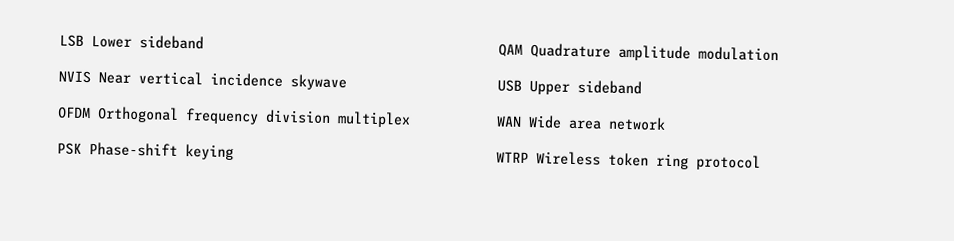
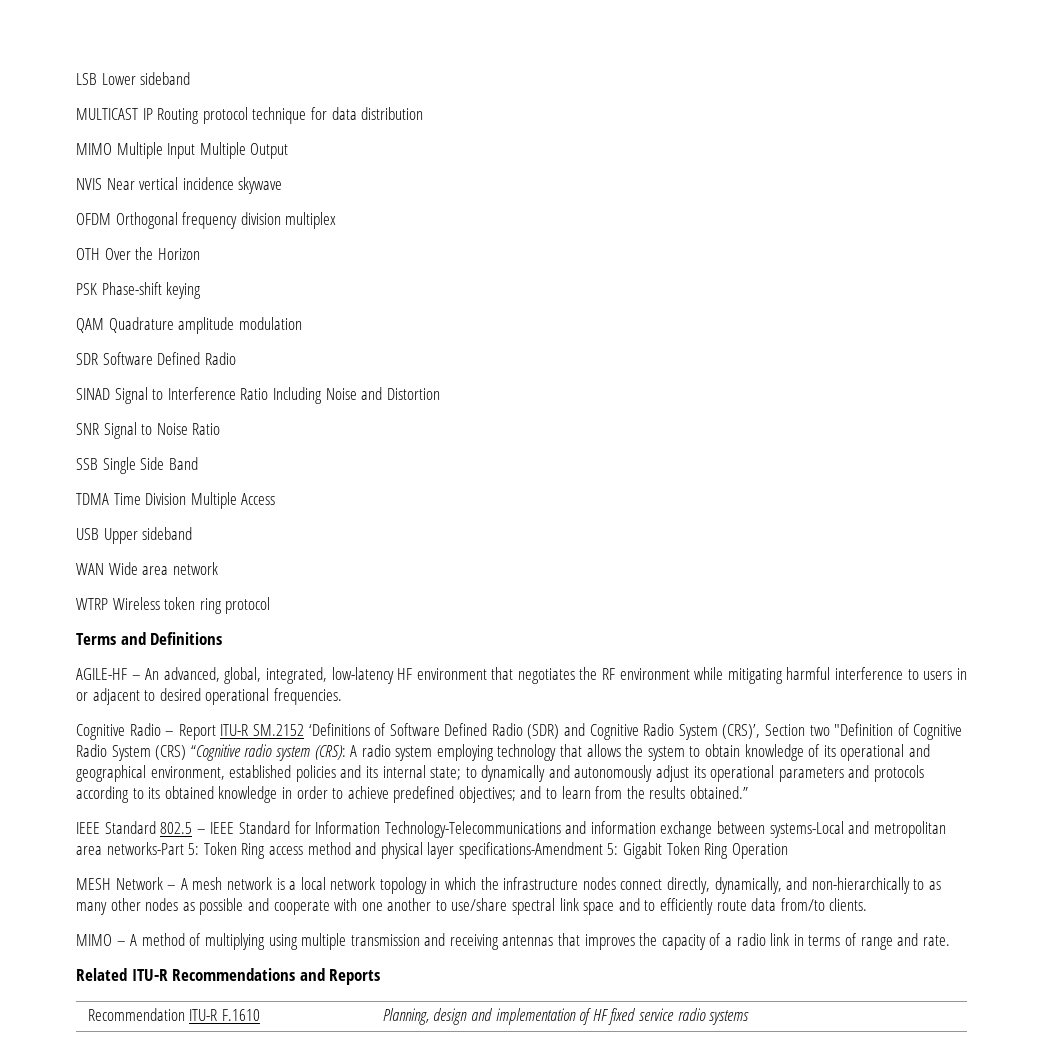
+ MULTICAST IP Routing protocol technique for data distribution
+ MIMO Multiple Input Multiple Output
+ OTH Over the Horizon
+ SDR Software Defined Radio
+ SINAD Signal to Interference Ratio Including Noise and Distortion
+ SNR Signal to Noise Ratio
+ SSB Single Side Band
+ TDMA Time Division Multiple Access
+ Terms and Definitions
+ AGILE-HF – An advanced, global, integrated, low-latency HF environment that negotiates the RF environment while mitigating harmful interference to users in or adjacent to desired operational frequencies.
+ Cognitive Radio – Report ITU-R SM.2152 ‘Definitions of Software Defined Radio (SDR) and Cognitive Radio System (CRS)’, Section two "Definition of Cognitive Radio System (CRS) “Cognitive radio system (CRS): A radio system employing technology that allows the system to obtain knowledge of its operational and geographical environment, established policies and its internal state; to dynamically and autonomously adjust its operational parameters and protocols according to its obtained knowledge in order to achieve predefined objectives; and to learn from the results obtained.”
+ IEEE Standard 802.5 – IEEE Standard for Information Technology-Telecommunications and information exchange between systems-Local and metropolitan area networks-Part 5: Token Ring access method and physical layer specifications-Amendment 5: Gigabit Token Ring Operation
+ MESH Network – A mesh network is a local network topology in which the infrastructure nodes connect directly, dynamically, and non-hierarchically to as many other nodes as possible and cooperate with one another to use/share spectral link space and to efficiently route data from/to clients.
+ MIMO – A method of multiplying using multiple transmission and receiving antennas that improves the capacity of a radio link in terms of range and rate.
+ Related ITU-R Recommendations and Reports
+ Recommendation ITU-R F.1610 | Planning, design and implementation of HF fixed service radio systems

